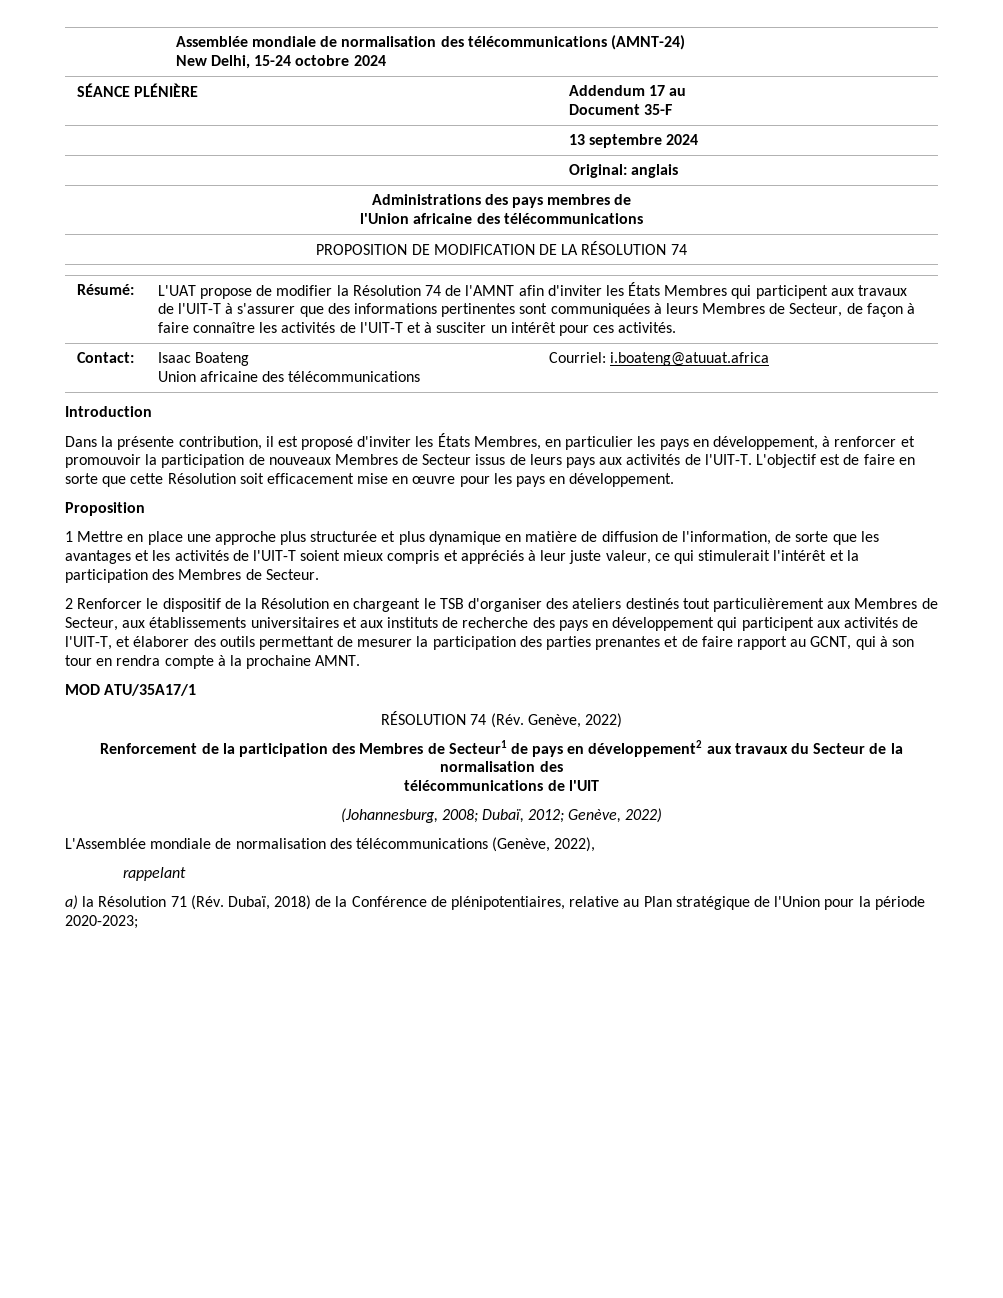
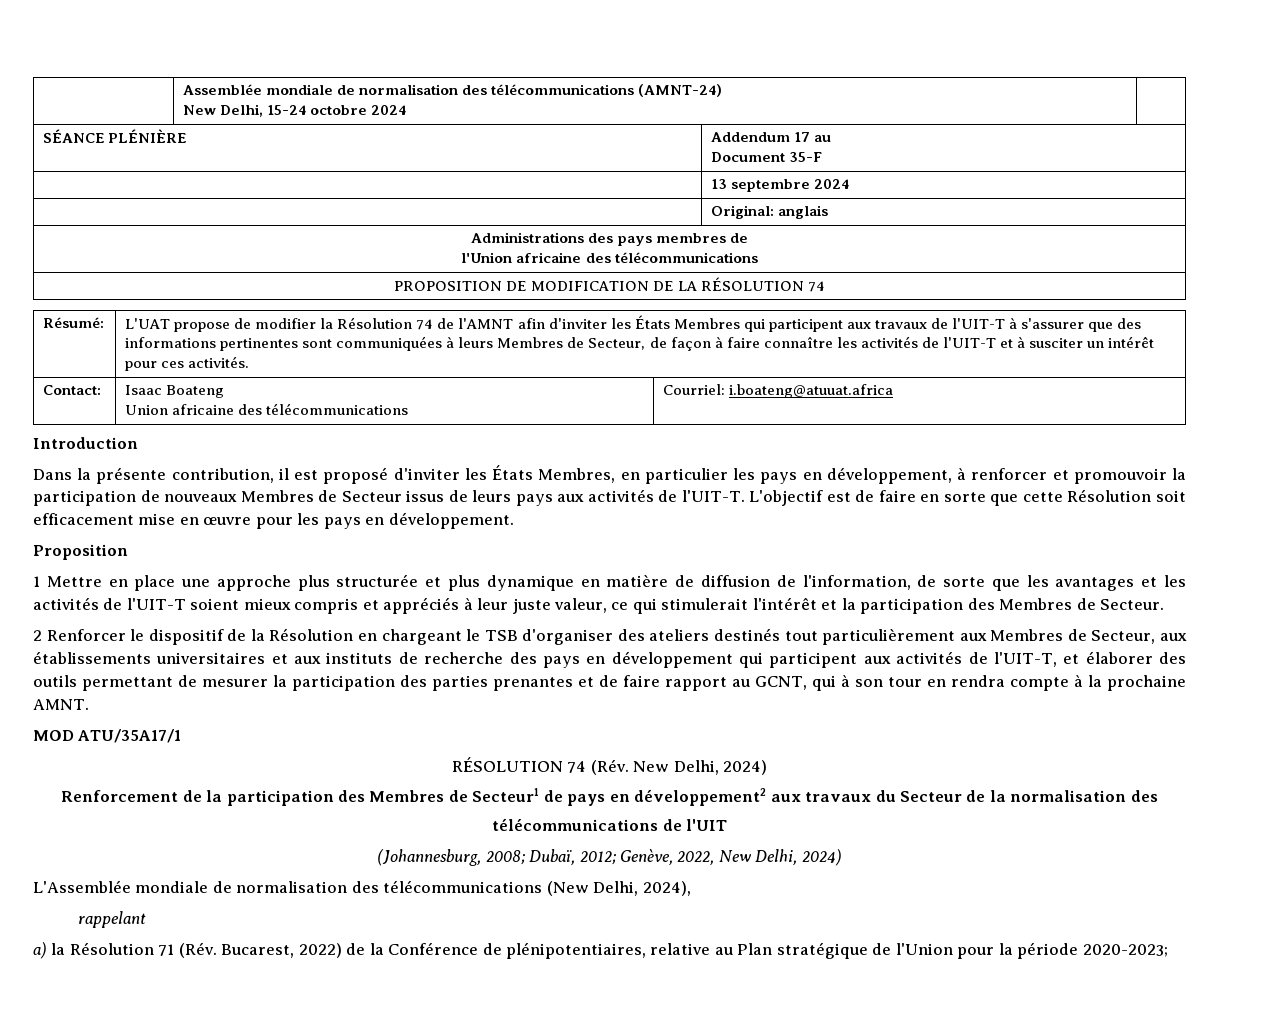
- RÉSOLUTION 74 (Rév. Genève, 2022)
+ RÉSOLUTION 74 (Rév. New Delhi, 2024)
- (Johannesburg, 2008; Dubaï, 2012; Genève, 2022)
+ (Johannesburg, 2008; Dubaï, 2012; Genève, 2022, New Delhi, 2024)
- L'Assemblée mondiale de normalisation des télécommunications (Genève, 2022),
+ L'Assemblée mondiale de normalisation des télécommunications (New Delhi, 2024),
- a) la Résolution 71 (Rév. Dubaï, 2018) de la Conférence de plénipotentiaires, relative au Plan stratégique de l'Union pour la période 2020-2023;
+ a) la Résolution 71 (Rév. Bucarest, 2022) de la Conférence de plénipotentiaires, relative au Plan stratégique de l'Union pour la période 2020-2023;

